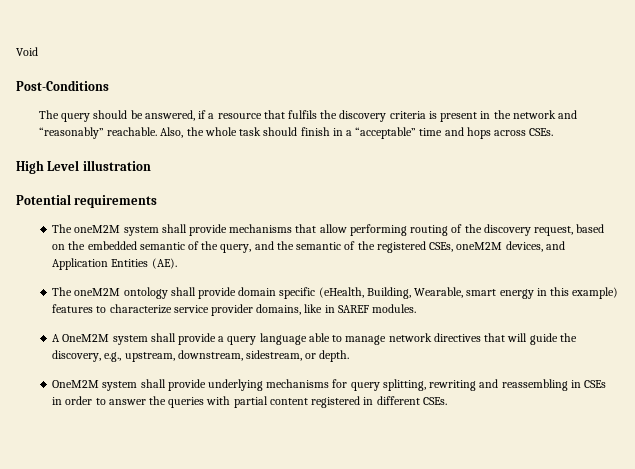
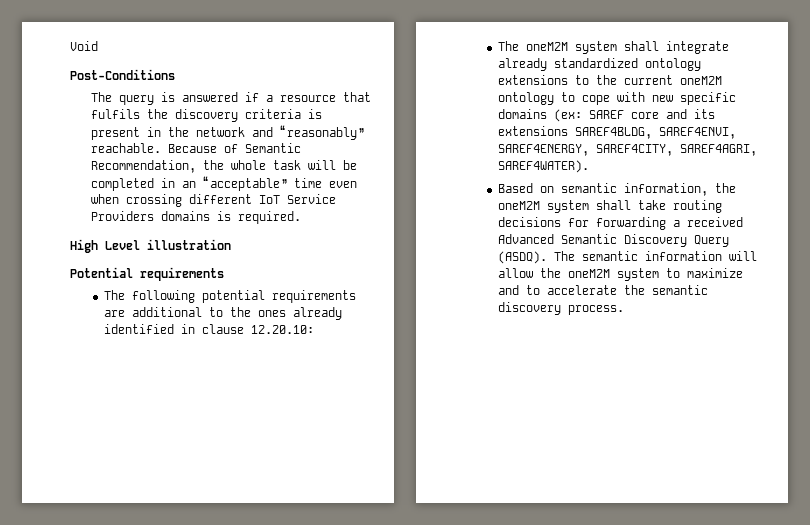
- The query should be answered, if a resource that fulfils the discovery criteria is present in the network and “reasonably” reachable.
+ The query is answered if a resource that fulfils the discovery criteria is present in the network and “reasonably” reachable.
- Also, the whole task should finish in a “acceptable” time and hops across CSEs.
+ Because of Semantic Recommendation, the whole task will be completed in an “acceptable” time even when crossing different IoT Service Providers domains is required.
- The oneM2M system shall provide mechanisms that allow performing routing of the discovery request, based on the embedded semantic of the query, and the semantic of the registered CSEs, oneM2M devices, and Application Entities (AE).
- The oneM2M ontology shall provide domain specific (eHealth, Building, Wearable, smart energy in this example) features to characterize service provider domains, like in SAREF modules.
- A OneM2M system shall provide a query language able to manage network directives that will guide the discovery, e.g., upstream, downstream, sidestream, or depth.
- OneM2M system shall provide underlying mechanisms for query splitting, rewriting and reassembling in CSEs in order to answer the queries with partial content registered in different CSEs.
+ The following potential requirements are additional to the ones already identified in clause 12.20.10:
+ The oneM2M system shall integrate already standardized ontology extensions to the current oneM2M ontology to cope with new specific domains (ex: SAREF core and its extensions SAREF4BLDG, SAREF4ENVI, SAREF4ENERGY, SAREF4CITY, SAREF4AGRI, SAREF4WATER).
+ Based on semantic information, the oneM2M system shall take routing decisions for forwarding a received Advanced Semantic Discovery Query (ASDQ). The semantic information will allow the oneM2M system to maximize and to accelerate the semantic discovery process.

